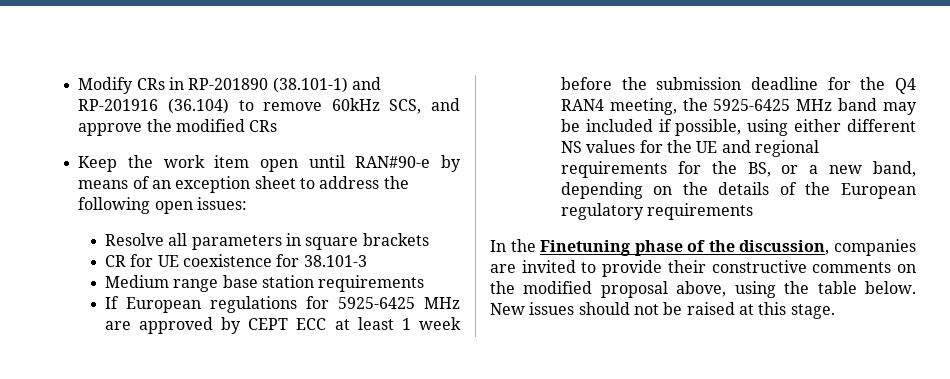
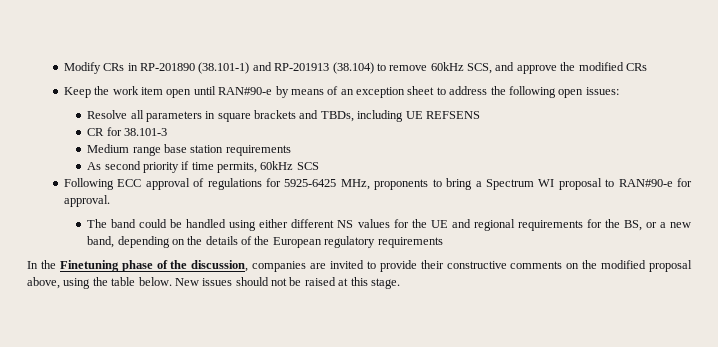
- Modify CRs in RP-201890 (38.101-1) and RP-201916 (36.104) to remove 60kHz SCS, and approve the modified CRs
+ Modify CRs in RP-201890 (38.101-1) and RP-201913 (38.104) to remove 60kHz SCS, and approve the modified CRs
- Resolve all parameters in square brackets
+ Resolve all parameters in square brackets and TBDs, including UE REFSENS
- CR for UE coexistence for 38.101-3
+ CR for 38.101-3
- If European regulations for 5925-6425 MHz are approved by CEPT ECC at least 1 week before the submission deadline for the Q4 RAN4 meeting, the 5925-6425 MHz band may be included if possible, using either different NS values for the UE and regional requirements for the BS, or a new band, depending on the details of the European regulatory requirements
+ As second priority if time permits, 60kHz SCS
+ Following ECC approval of regulations for 5925-6425 MHz, proponents to bring a Spectrum WI proposal to RAN#90-e for approval.
+ The band could be handled using either different NS values for the UE and regional requirements for the BS, or a new band, depending on the details of the European regulatory requirements

